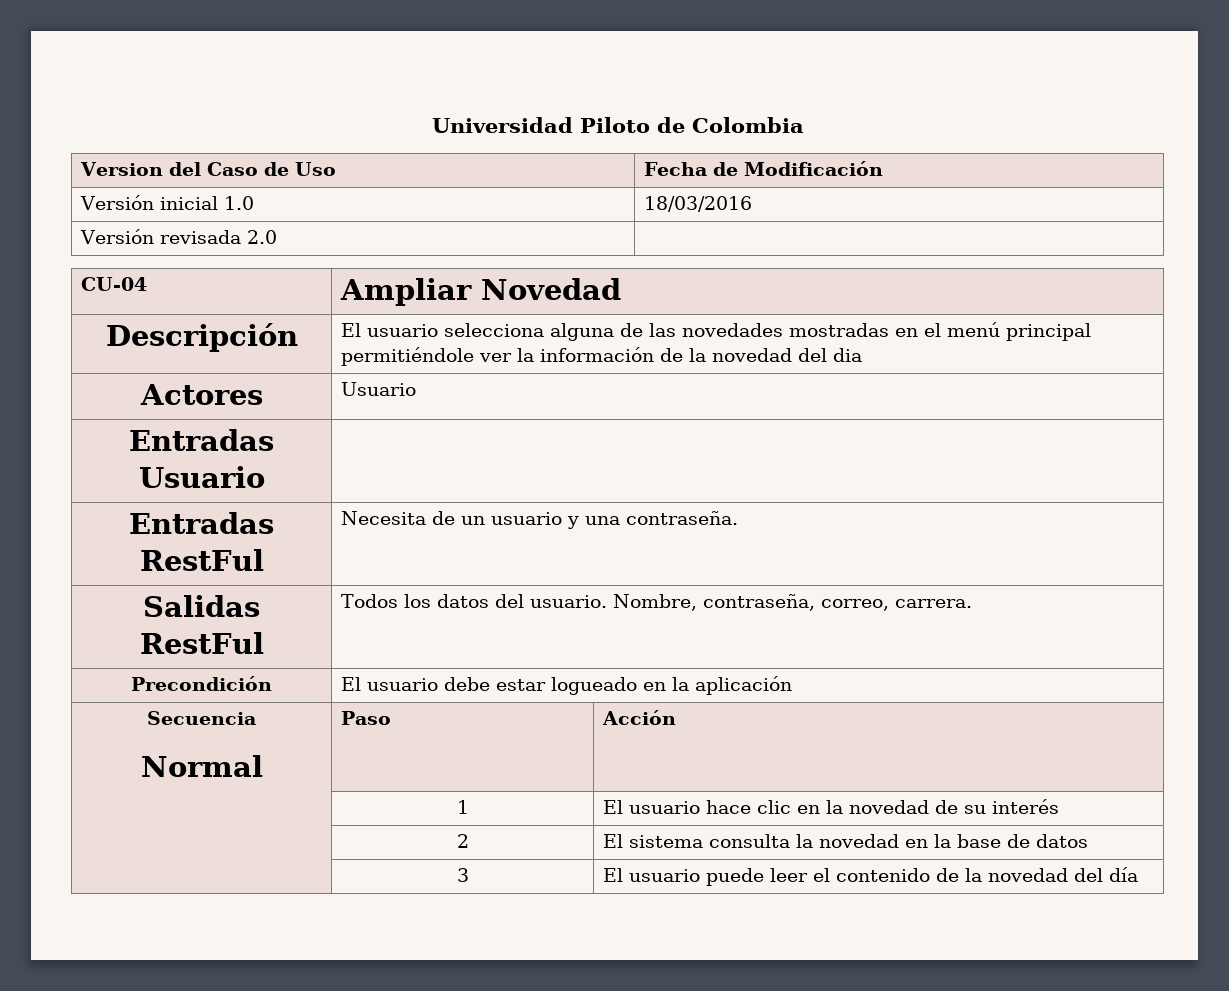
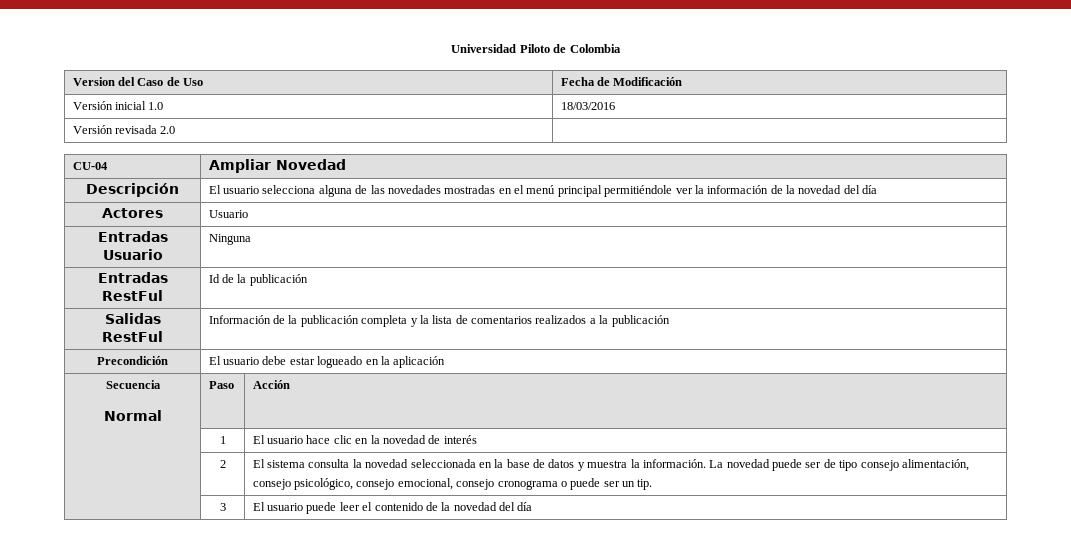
- Descripción | El usuario selecciona alguna de las novedades mostradas en el menú principal permitiéndole ver la información de la novedad del dia
+ Descripción | El usuario selecciona alguna de las novedades mostradas en el menú principal permitiéndole ver la información de la novedad del día
- Entradas Usuario |
+ Entradas Usuario | Ninguna
- Entradas RestFul | Necesita de un usuario y una contraseña.
- Salidas RestFul | Todos los datos del usuario. Nombre, contraseña, correo, carrera.
+ Entradas RestFul | Id de la publicación
+ Salidas RestFul | Información de la publicación completa y la lista de comentarios realizados a la publicación
- | 1 | El usuario hace clic en la novedad de su interés
+ | 1 | El usuario hace clic en la novedad de interés
- | 2 | El sistema consulta la novedad en la base de datos
+ | 2 | El sistema consulta la novedad seleccionada en la base de datos y muestra la información. La novedad puede ser de tipo consejo alimentación, consejo psicológico, consejo emocional, consejo cronograma o puede ser un tip.

